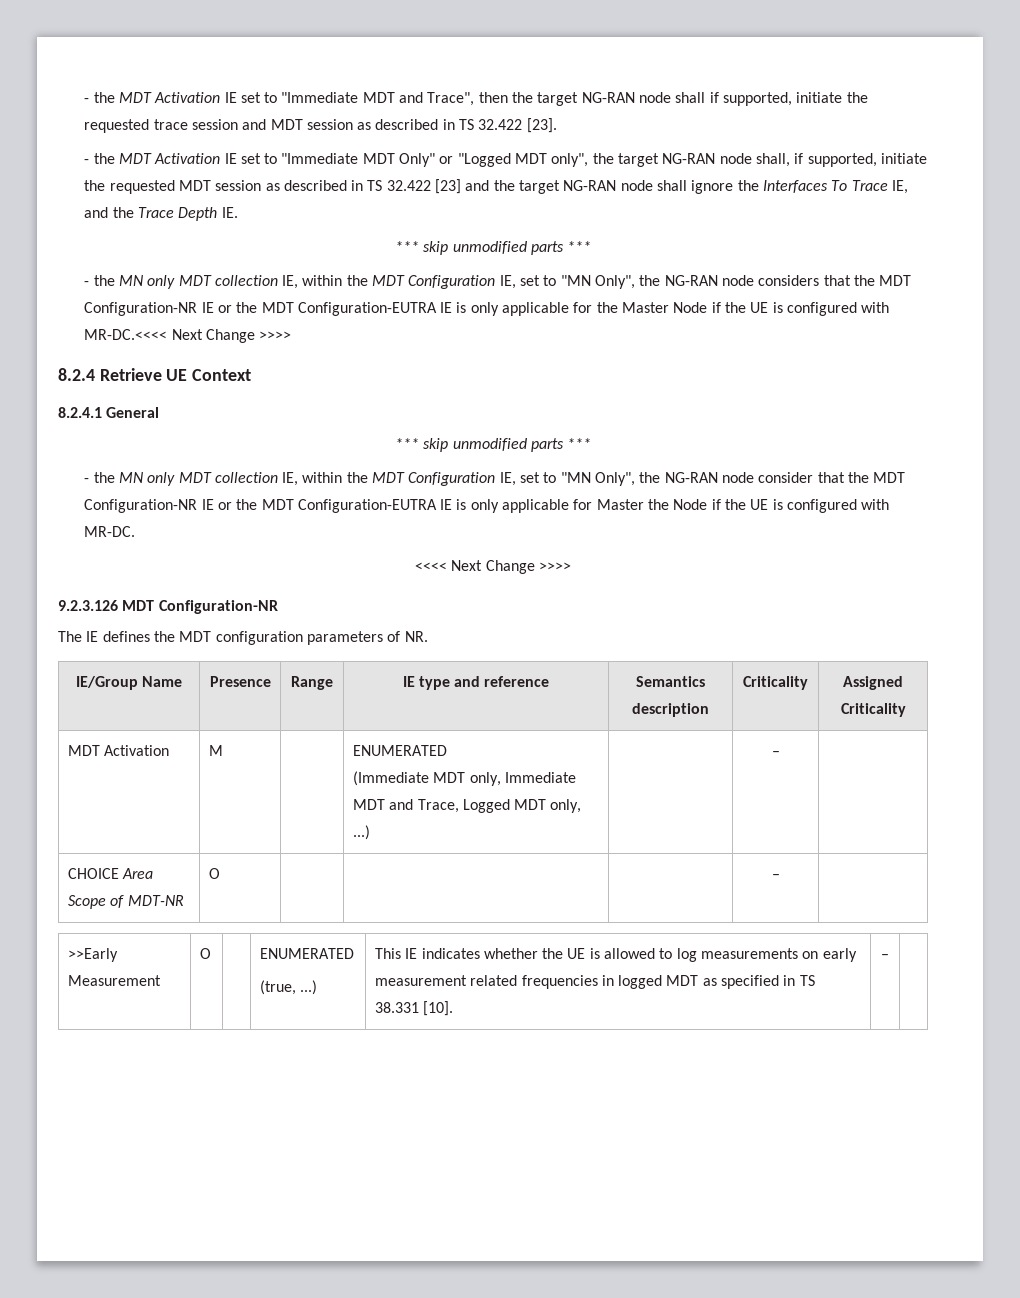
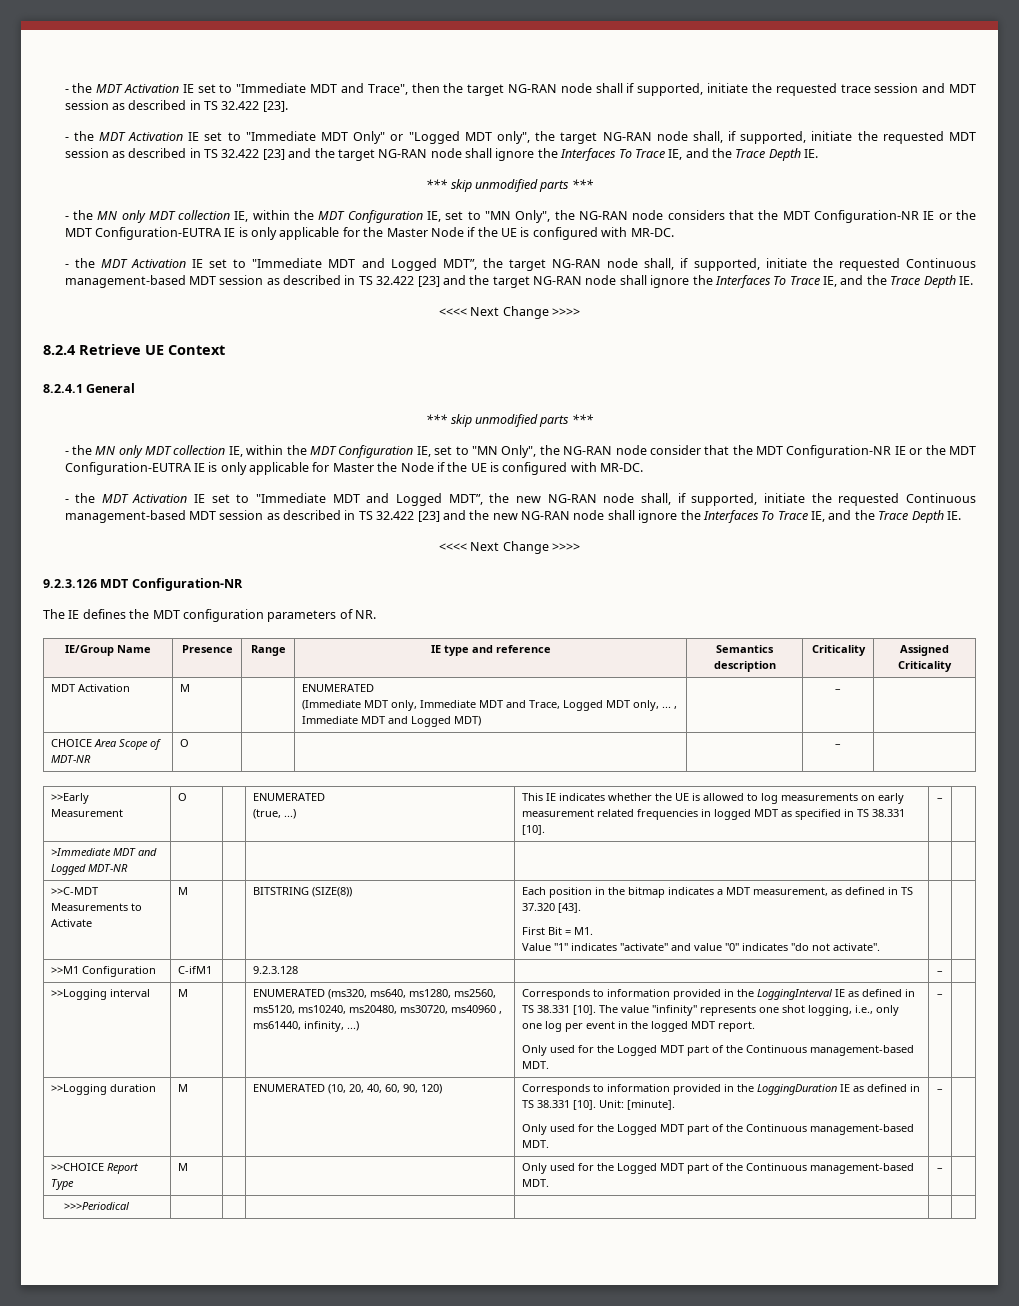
- - the MN only MDT collection IE, within the MDT Configuration IE, set to "MN Only", the NG-RAN node considers that the MDT Configuration-NR IE or the MDT Configuration-EUTRA IE is only applicable for the Master Node if the UE is configured with MR-DC.<<<< Next Change >>>>
+ - the MN only MDT collection IE, within the MDT Configuration IE, set to "MN Only", the NG-RAN node considers that the MDT Configuration-NR IE or the MDT Configuration-EUTRA IE is only applicable for the Master Node if the UE is configured with MR-DC.
+ - the MDT Activation IE set to "Immediate MDT and Logged MDT”, the target NG-RAN node shall, if supported, initiate the requested Continuous management-based MDT session as described in TS 32.422 [23] and the target NG-RAN node shall ignore the Interfaces To Trace IE, and the Trace Depth IE.
+ <<<< Next Change >>>>
+ - the MDT Activation IE set to "Immediate MDT and Logged MDT”, the new NG-RAN node shall, if supported, initiate the requested Continuous management-based MDT session as described in TS 32.422 [23] and the new NG-RAN node shall ignore the Interfaces To Trace IE, and the Trace Depth IE.
  MDT Activation | M | | ENUMERATED
- (Immediate MDT only, Immediate MDT and Trace, Logged MDT only, ...) | | – |
+ (Immediate MDT only, Immediate MDT and Trace, Logged MDT only, ... , Immediate MDT and Logged MDT) | | – |
+ >Immediate MDT and Logged MDT-NR | | | | | |
+ >>C-MDT Measurements to Activate | M | | BITSTRING (SIZE(8)) | Each position in the bitmap indicates a MDT measurement, as defined in TS 37.320 [43].
+ First Bit = M1.
+ Value "1" indicates "activate" and value "0" indicates "do not activate". | |
+ >>M1 Configuration | C-ifM1 | | 9.2.3.128 | | – |
+ >>Logging interval | M | | ENUMERATED (ms320, ms640, ms1280, ms2560, ms5120, ms10240, ms20480, ms30720, ms40960 , ms61440, infinity, ...) | Corresponds to information provided in the LoggingInterval IE as defined in TS 38.331 [10]. The value "infinity" represents one shot logging, i.e., only one log per event in the logged MDT report.
+ Only used for the Logged MDT part of the Continuous management-based MDT. | – |
+ >>Logging duration | M | | ENUMERATED (10, 20, 40, 60, 90, 120) | Corresponds to information provided in the LoggingDuration IE as defined in TS 38.331 [10]. Unit: [minute].
+ Only used for the Logged MDT part of the Continuous management-based MDT. | – |
+ >>CHOICE Report Type | M | | | Only used for the Logged MDT part of the Continuous management-based MDT. | – |
+ >>>Periodical | | | | | |

